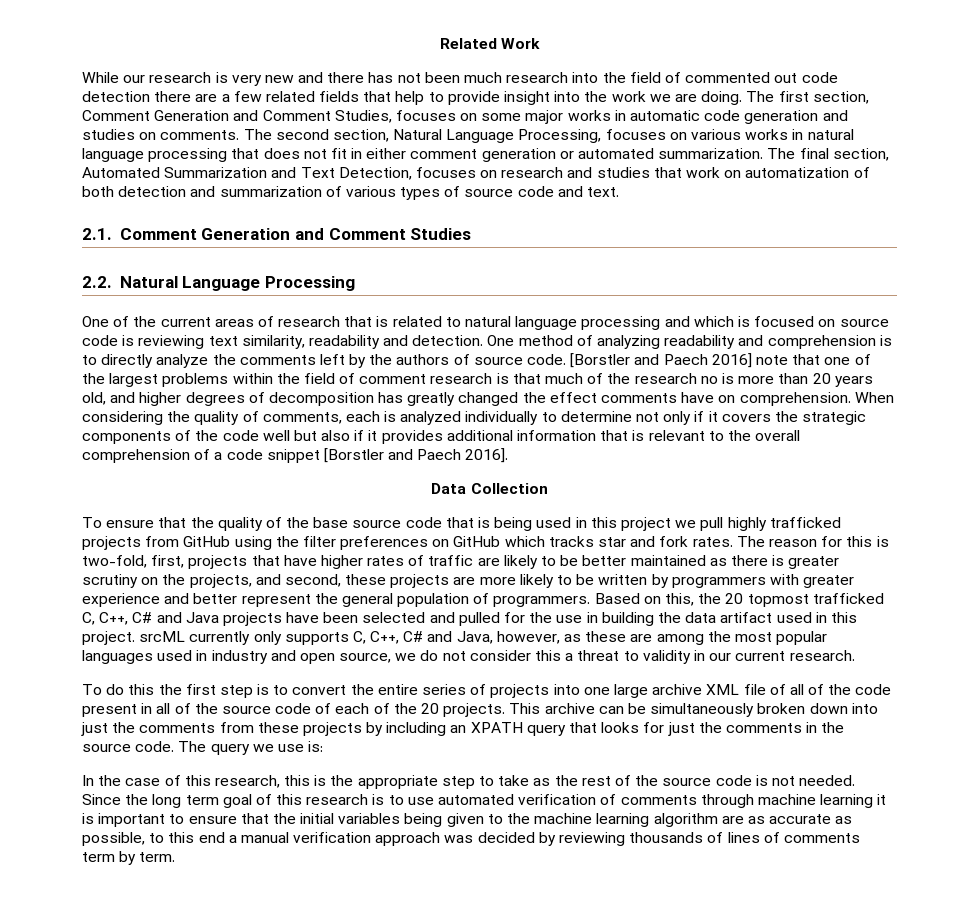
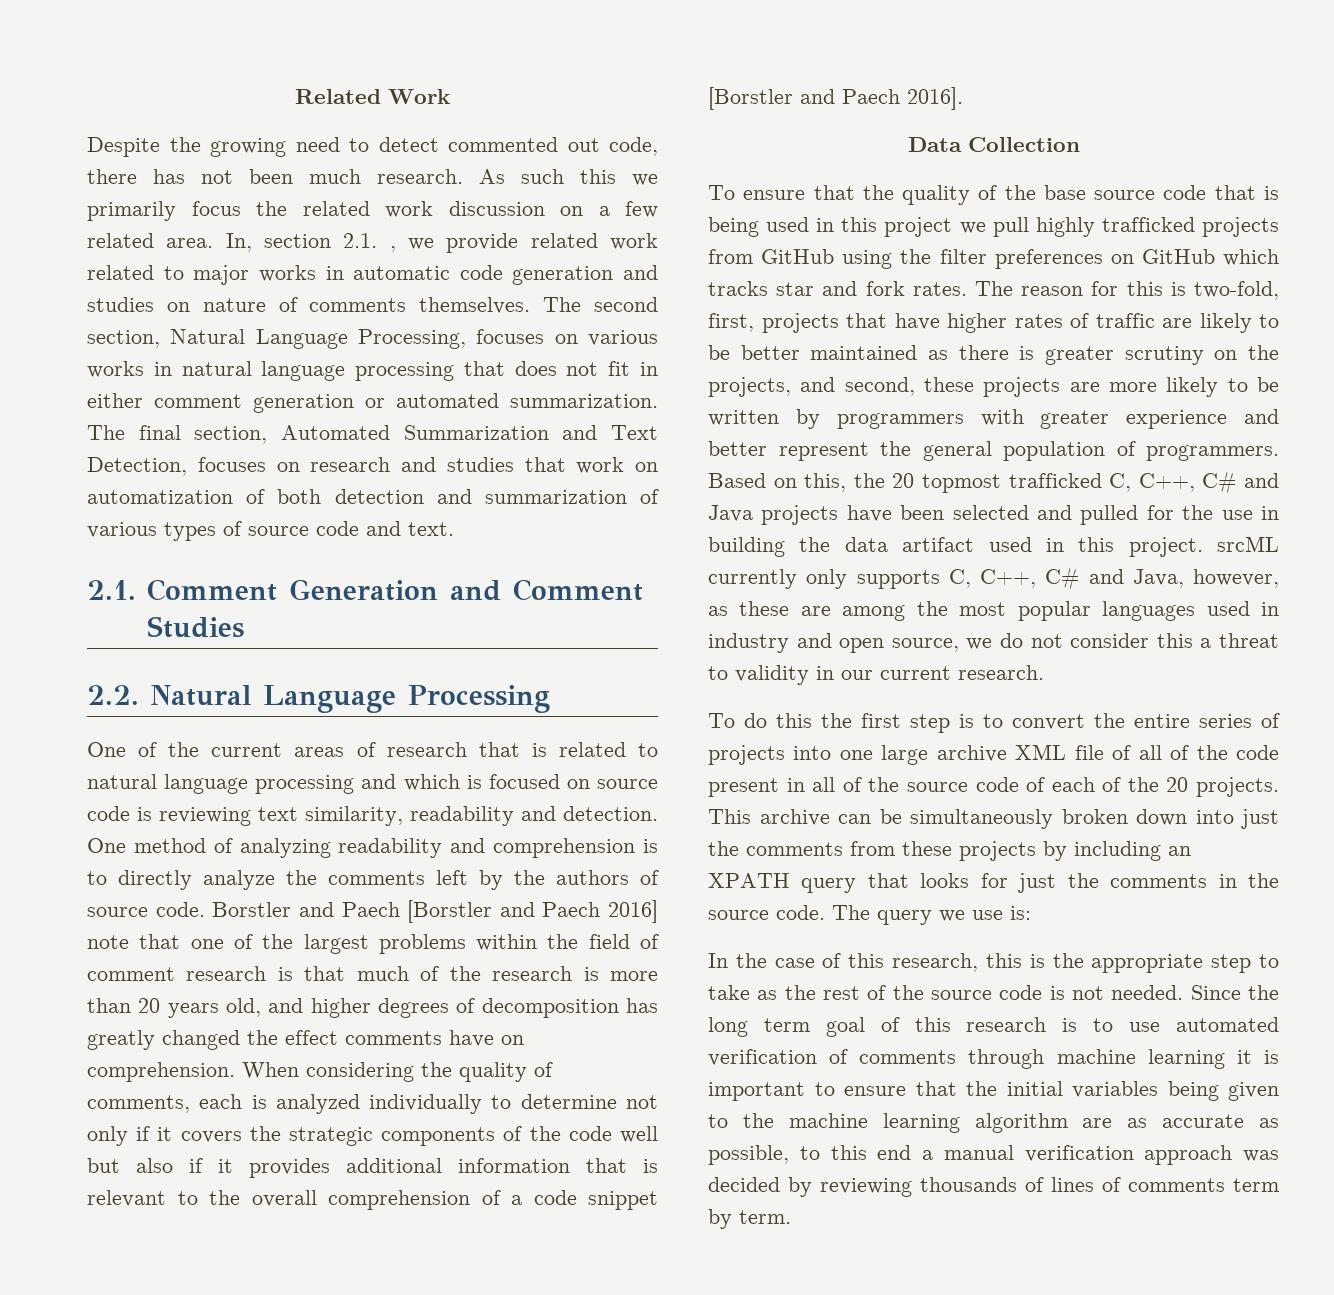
- While our research is very new and there has not been much research into the field of commented out code detection there are a few related fields that help to provide insight into the work we are doing. The first section, Comment Generation and Comment Studies, focuses on some major works in automatic code generation and studies on comments.
+ Despite the growing need to detect commented out code, there has not been much research. As such this we primarily focus the related work discussion on a few related area. In, section 2.1. , we provide related work related to major works in automatic code generation and studies on nature of comments themselves.
- [Borstler and Paech 2016] note that one of the largest problems within the field of comment research is that much of the research no is more than 20 years old, and higher degrees of decomposition has greatly changed the effect comments have on comprehension.
+ Borstler and Paech [Borstler and Paech 2016] note that one of the largest problems within the field of comment research is that much of the research is more than 20 years old, and higher degrees of decomposition has greatly changed the effect comments have on comprehension.

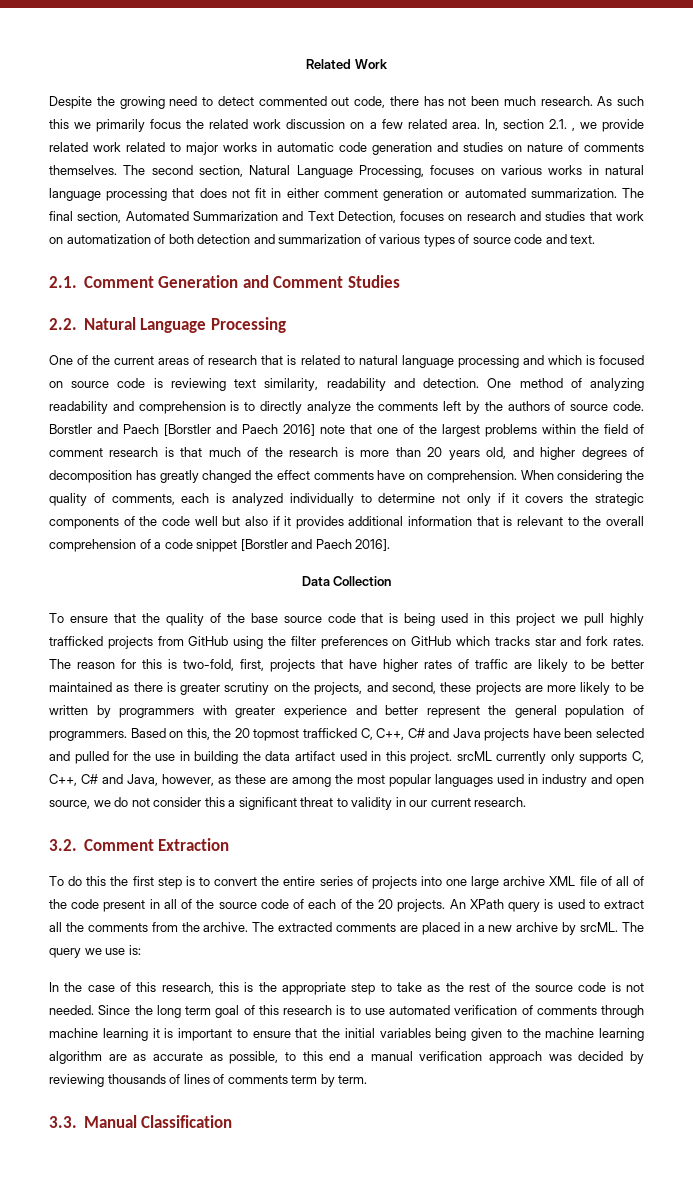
- Based on this, the 20 topmost trafficked C, C++, C# and Java projects have been selected and pulled for the use in building the data artifact used in this project. srcML currently only supports C, C++, C# and Java, however, as these are among the most popular languages used in industry and open source, we do not consider this a threat to validity in our current research.
+ Based on this, the 20 topmost trafficked C, C++, C# and Java projects have been selected and pulled for the use in building the data artifact used in this project. srcML currently only supports C, C++, C# and Java, however, as these are among the most popular languages used in industry and open source, we do not consider this a significant threat to validity in our current research.
+ 3.2. Comment Extraction
- This archive can be simultaneously broken down into just the comments from these projects by including an XPATH query that looks for just the comments in the source code.
+ An XPath query is used to extract all the comments from the archive. The extracted comments are placed in a new archive by srcML.
+ 3.3. Manual Classification

